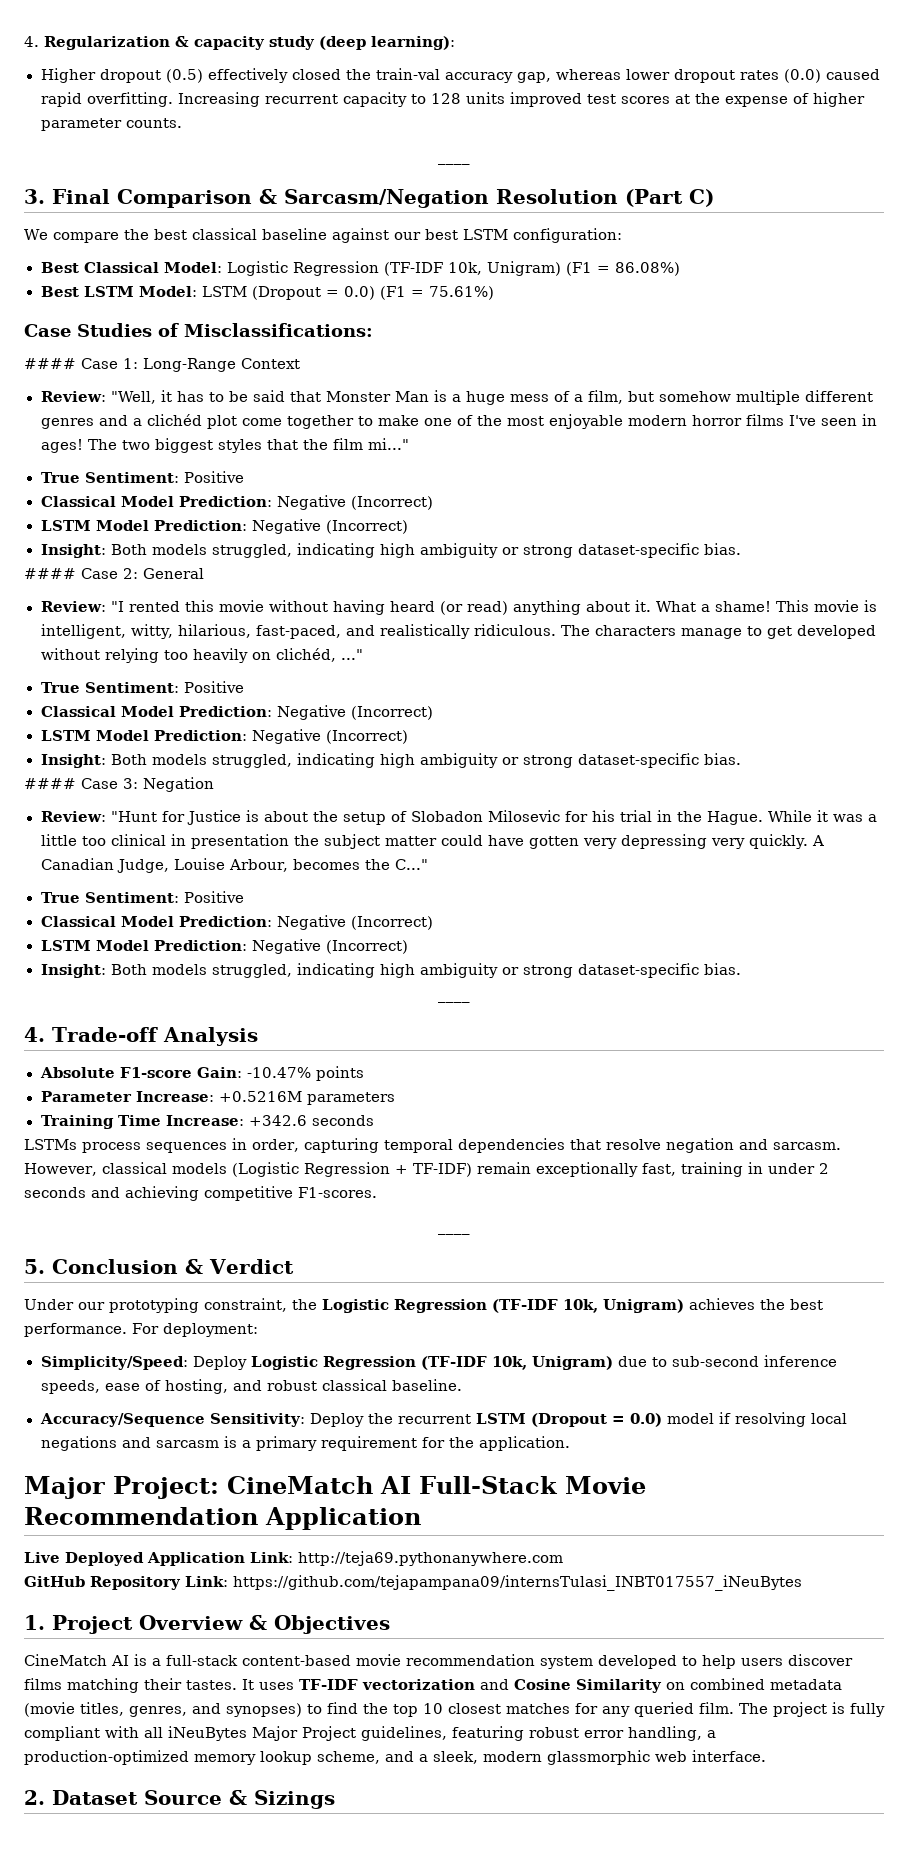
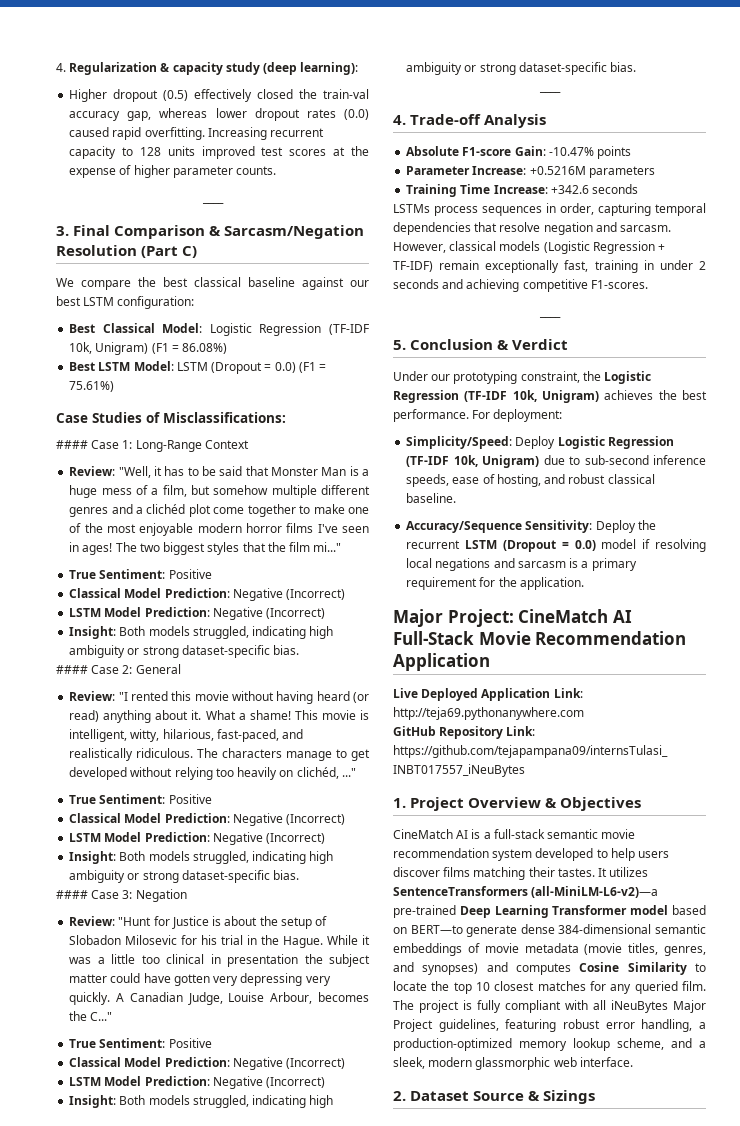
- CineMatch AI is a full-stack content-based movie recommendation system developed to help users discover films matching their tastes.
+ CineMatch AI is a full-stack semantic movie recommendation system developed to help users discover films matching their tastes.
- It uses TF-IDF vectorization and Cosine Similarity on combined metadata (movie titles, genres, and synopses) to find the top 10 closest matches for any queried film.
+ It utilizes SentenceTransformers (all-MiniLM-L6-v2)—a pre-trained Deep Learning Transformer model based on BERT—to generate dense 384-dimensional semantic embeddings of movie metadata (movie titles, genres, and synopses) and computes Cosine Similarity to locate the top 10 closest matches for any queried film.

